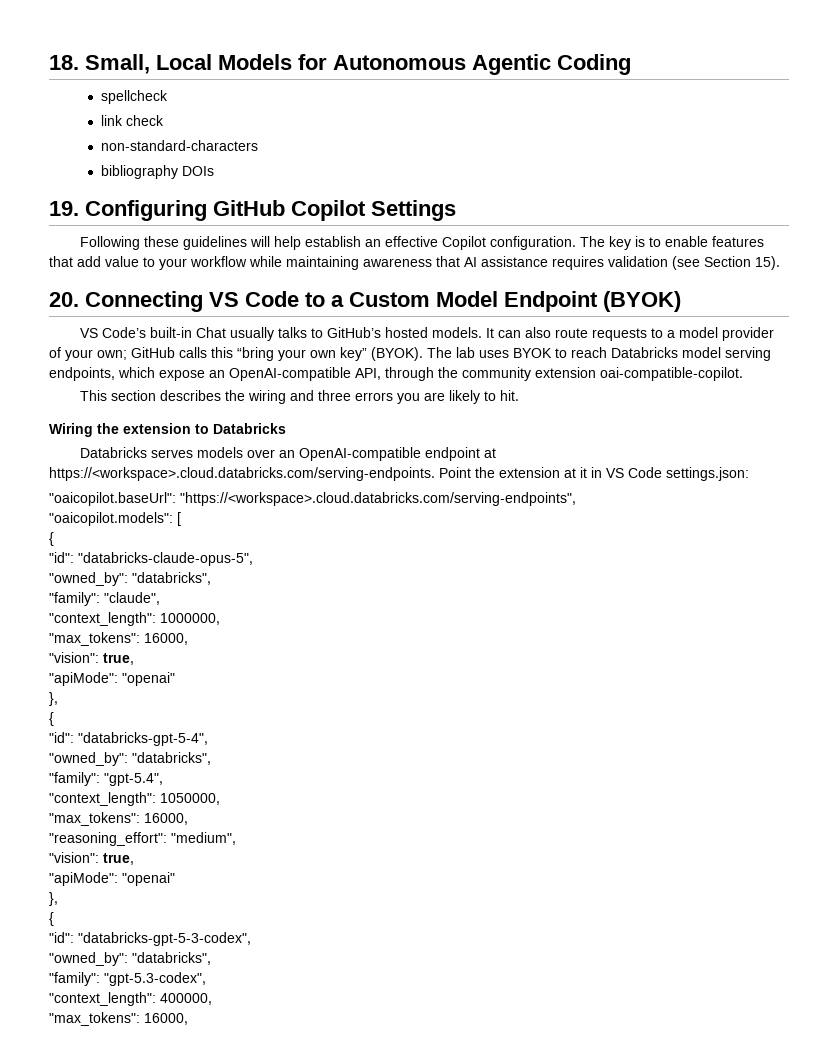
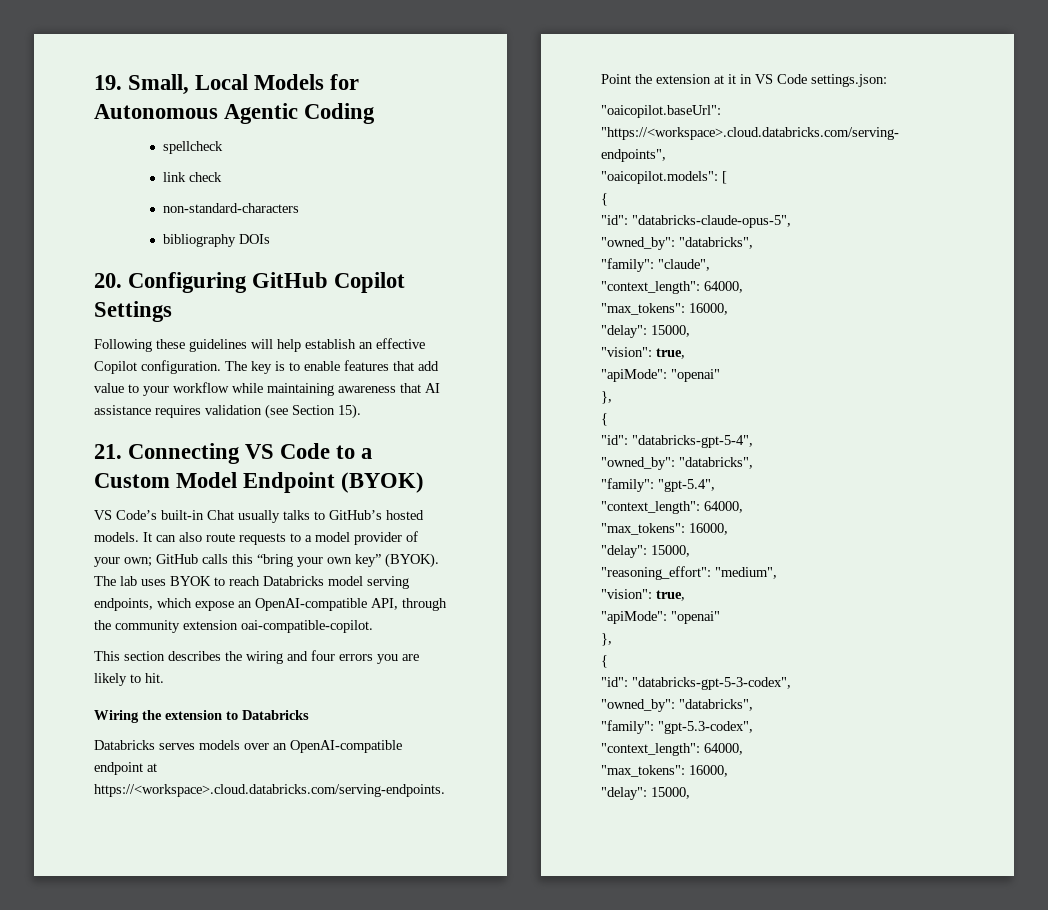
- 18. Small, Local Models for Autonomous Agentic Coding
+ 19. Small, Local Models for Autonomous Agentic Coding
- 19. Configuring GitHub Copilot Settings
+ 20. Configuring GitHub Copilot Settings
- 20. Connecting VS Code to a Custom Model Endpoint (BYOK)
+ 21. Connecting VS Code to a Custom Model Endpoint (BYOK)
- This section describes the wiring and three errors you are likely to hit.
+ This section describes the wiring and four errors you are likely to hit.
  "family": "claude",
- "context_length": 1000000,
+ "context_length": 64000,
  "max_tokens": 16000,
+ "delay": 15000,
  "family": "gpt-5.4",
- "context_length": 1050000,
+ "context_length": 64000,
  "max_tokens": 16000,
+ "delay": 15000,
  "family": "gpt-5.3-codex",
- "context_length": 400000,
+ "context_length": 64000,
  "max_tokens": 16000,
+ "delay": 15000,

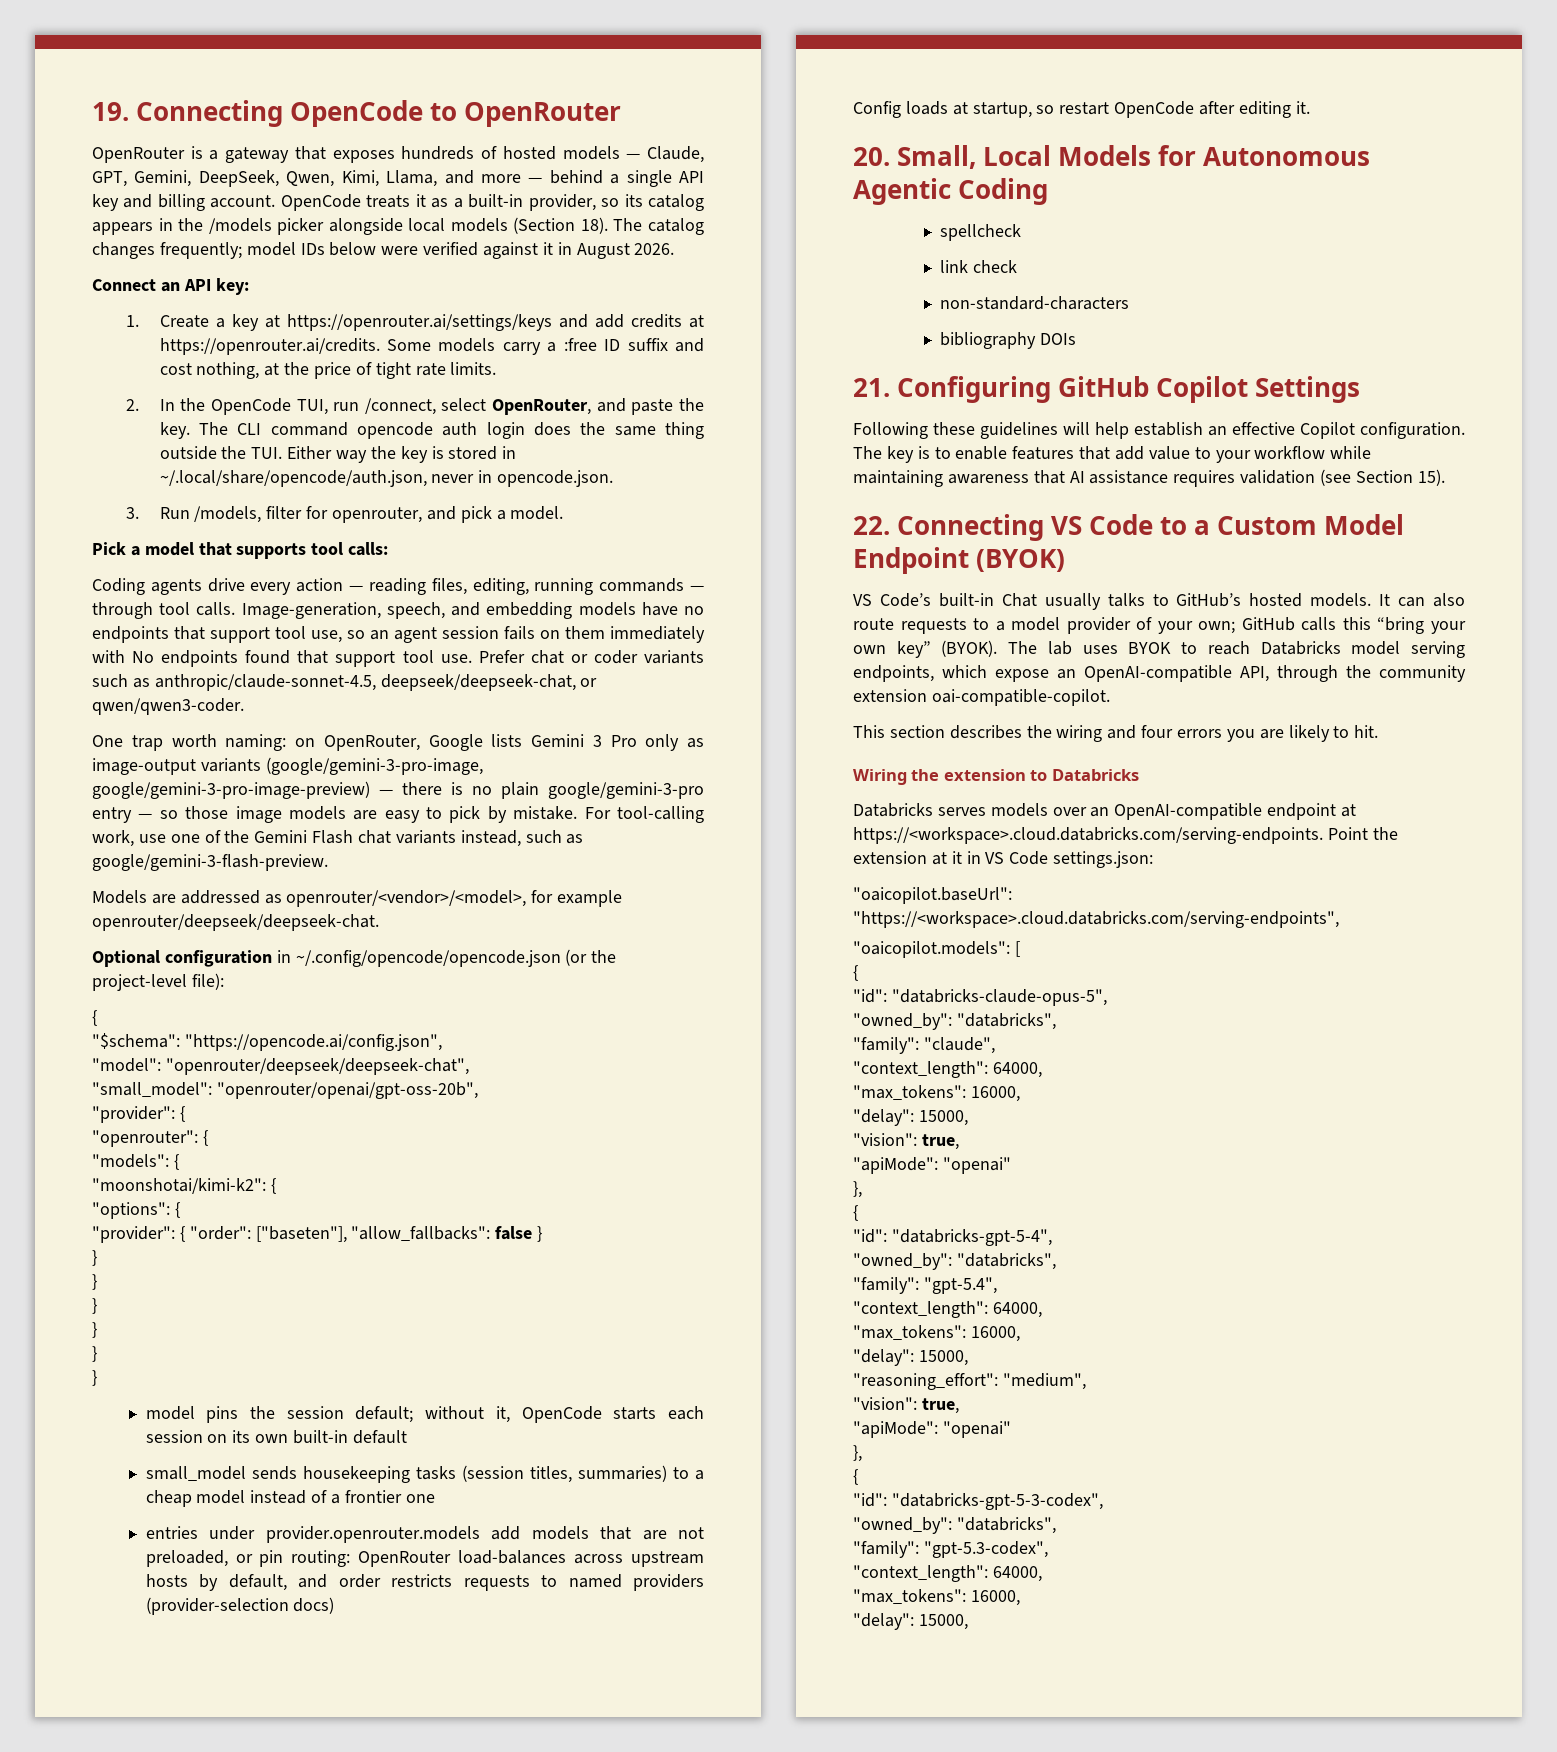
- 19. Small, Local Models for Autonomous Agentic Coding
+ 19. Connecting OpenCode to OpenRouter
+ OpenRouter is a gateway that exposes hundreds of hosted models — Claude, GPT, Gemini, DeepSeek, Qwen, Kimi, Llama, and more — behind a single API key and billing account. OpenCode treats it as a built-in provider, so its catalog appears in the /models picker alongside local models (Section 18). The catalog changes frequently; model IDs below were verified against it in August 2026.
+ Connect an API key:
+ 1. Create a key at https://openrouter.ai/settings/keys and add credits at https://openrouter.ai/credits. Some models carry a :free ID suffix and cost nothing, at the price of tight rate limits.
+ 2. In the OpenCode TUI, run /connect, select OpenRouter, and paste the key. The CLI command opencode auth login does the same thing outside the TUI. Either way the key is stored in ~/.local/share/opencode/auth.json, never in opencode.json.
+ 3. Run /models, filter for openrouter, and pick a model.
+ Pick a model that supports tool calls:
+ Coding agents drive every action — reading files, editing, running commands — through tool calls. Image-generation, speech, and embedding models have no endpoints that support tool use, so an agent session fails on them immediately with No endpoints found that support tool use. Prefer chat or coder variants such as anthropic/claude-sonnet-4.5, deepseek/deepseek-chat, or qwen/qwen3-coder.
+ One trap worth naming: on OpenRouter, Google lists Gemini 3 Pro only as image-output variants (google/gemini-3-pro-image, google/gemini-3-pro-image-preview) — there is no plain google/gemini-3-pro entry — so those image models are easy to pick by mistake. For tool-calling work, use one of the Gemini Flash chat variants instead, such as google/gemini-3-flash-preview.
+ Models are addressed as openrouter/<vendor>/<model>, for example openrouter/deepseek/deepseek-chat.
+ Optional configuration in ~/.config/opencode/opencode.json (or the project-level file):
+ {
+ "$schema": "https://opencode.ai/config.json",
+ "model": "openrouter/deepseek/deepseek-chat",
+ "small_model": "openrouter/openai/gpt-oss-20b",
+ "provider": {
+ "openrouter": {
+ "models": {
+ "moonshotai/kimi-k2": {
+ "options": {
+ "provider": { "order": ["baseten"], "allow_fallbacks": false }
+ }
+ }
+ }
+ }
+ }
+ }
+ model pins the session default; without it, OpenCode starts each session on its own built-in default
+ small_model sends housekeeping tasks (session titles, summaries) to a cheap model instead of a frontier one
+ entries under provider.openrouter.models add models that are not preloaded, or pin routing: OpenRouter load-balances across upstream hosts by default, and order restricts requests to named providers (provider-selection docs)
+ Config loads at startup, so restart OpenCode after editing it.
+ 20. Small, Local Models for Autonomous Agentic Coding
- 20. Configuring GitHub Copilot Settings
+ 21. Configuring GitHub Copilot Settings
- 21. Connecting VS Code to a Custom Model Endpoint (BYOK)
+ 22. Connecting VS Code to a Custom Model Endpoint (BYOK)

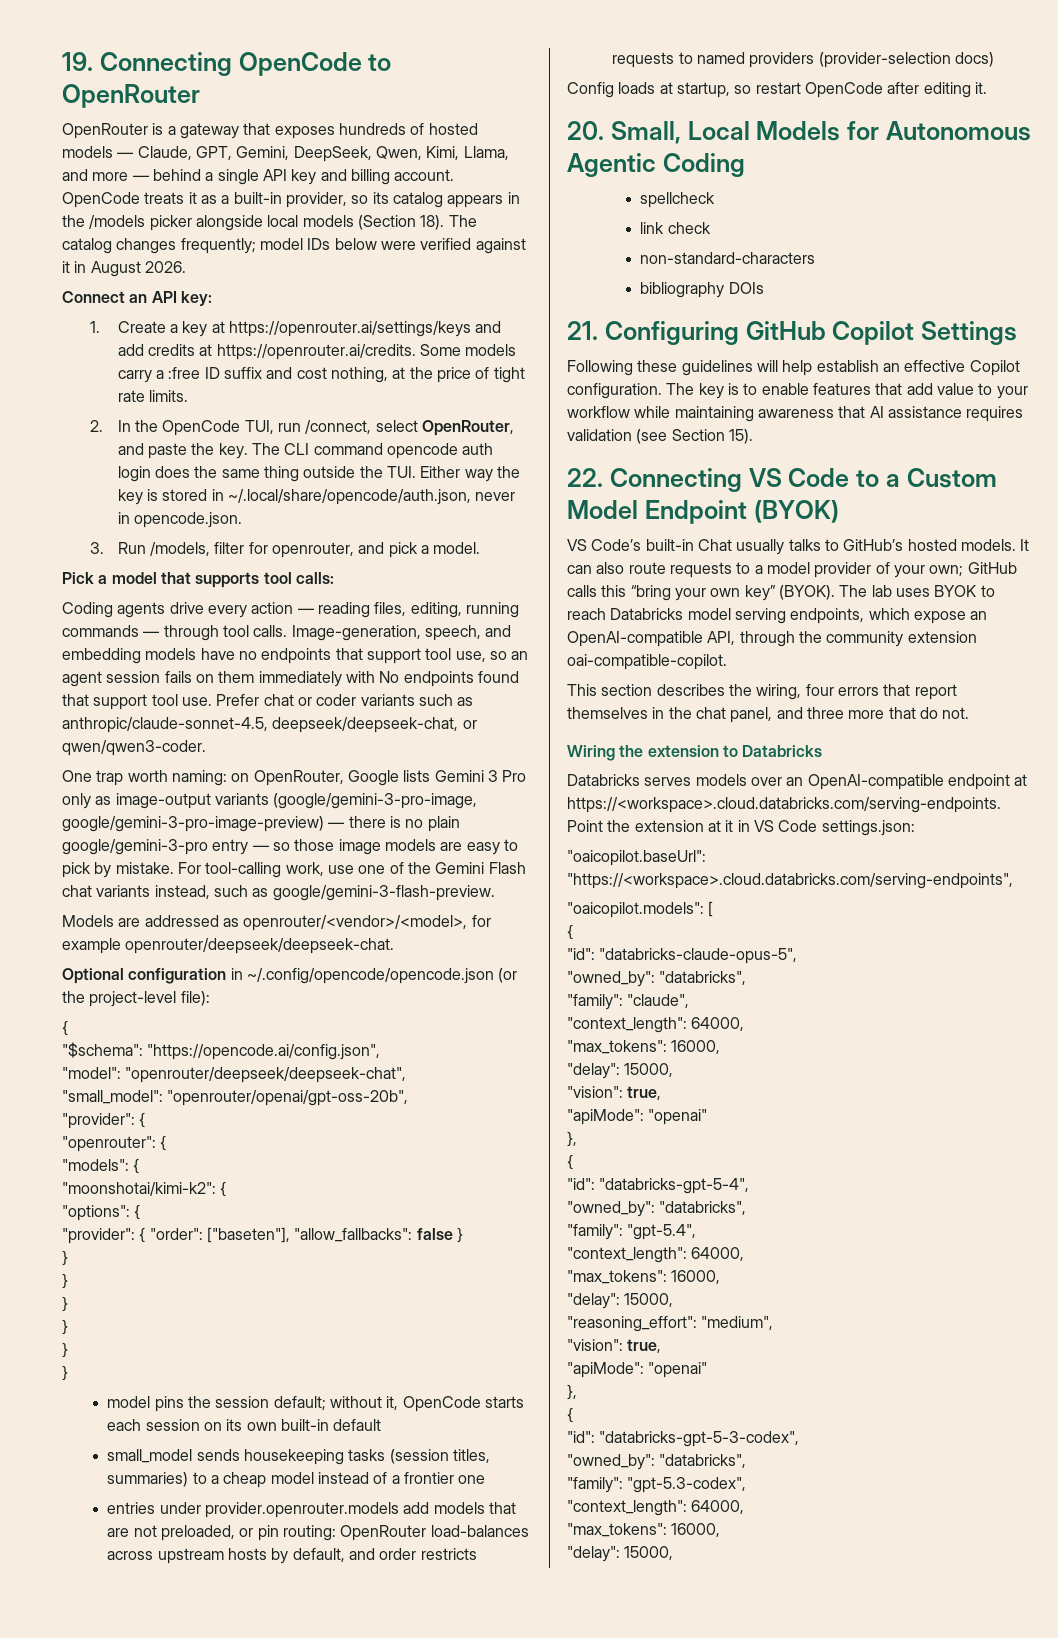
- This section describes the wiring and four errors you are likely to hit.
+ This section describes the wiring, four errors that report themselves in the chat panel, and three more that do not.

